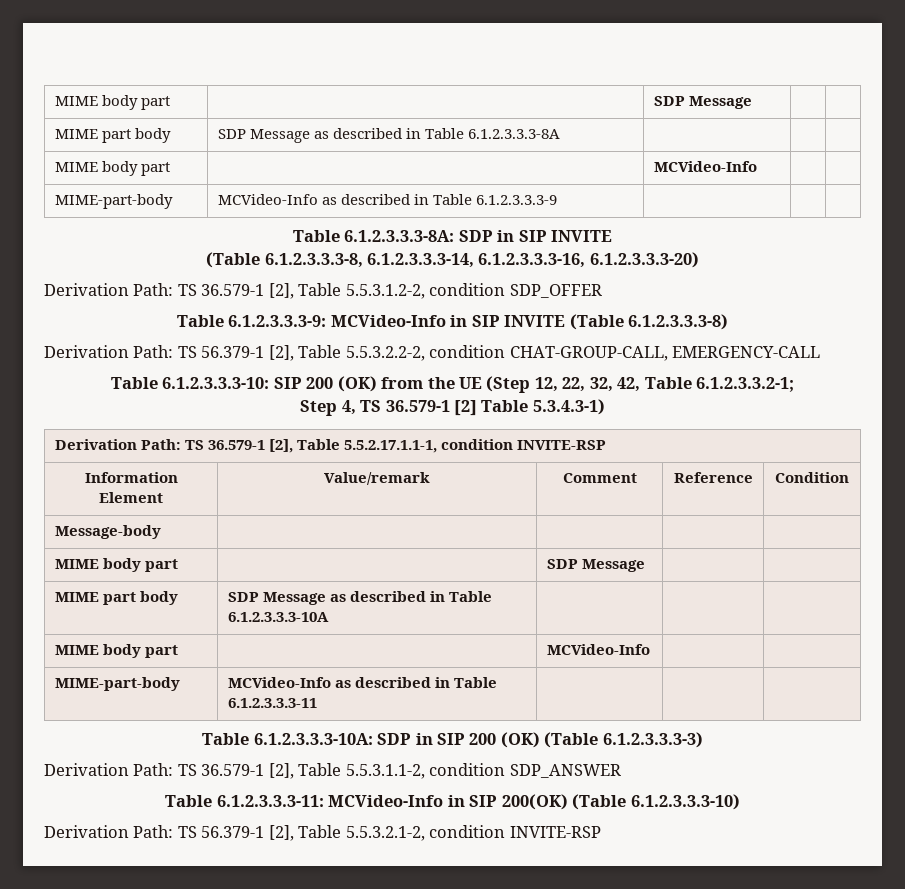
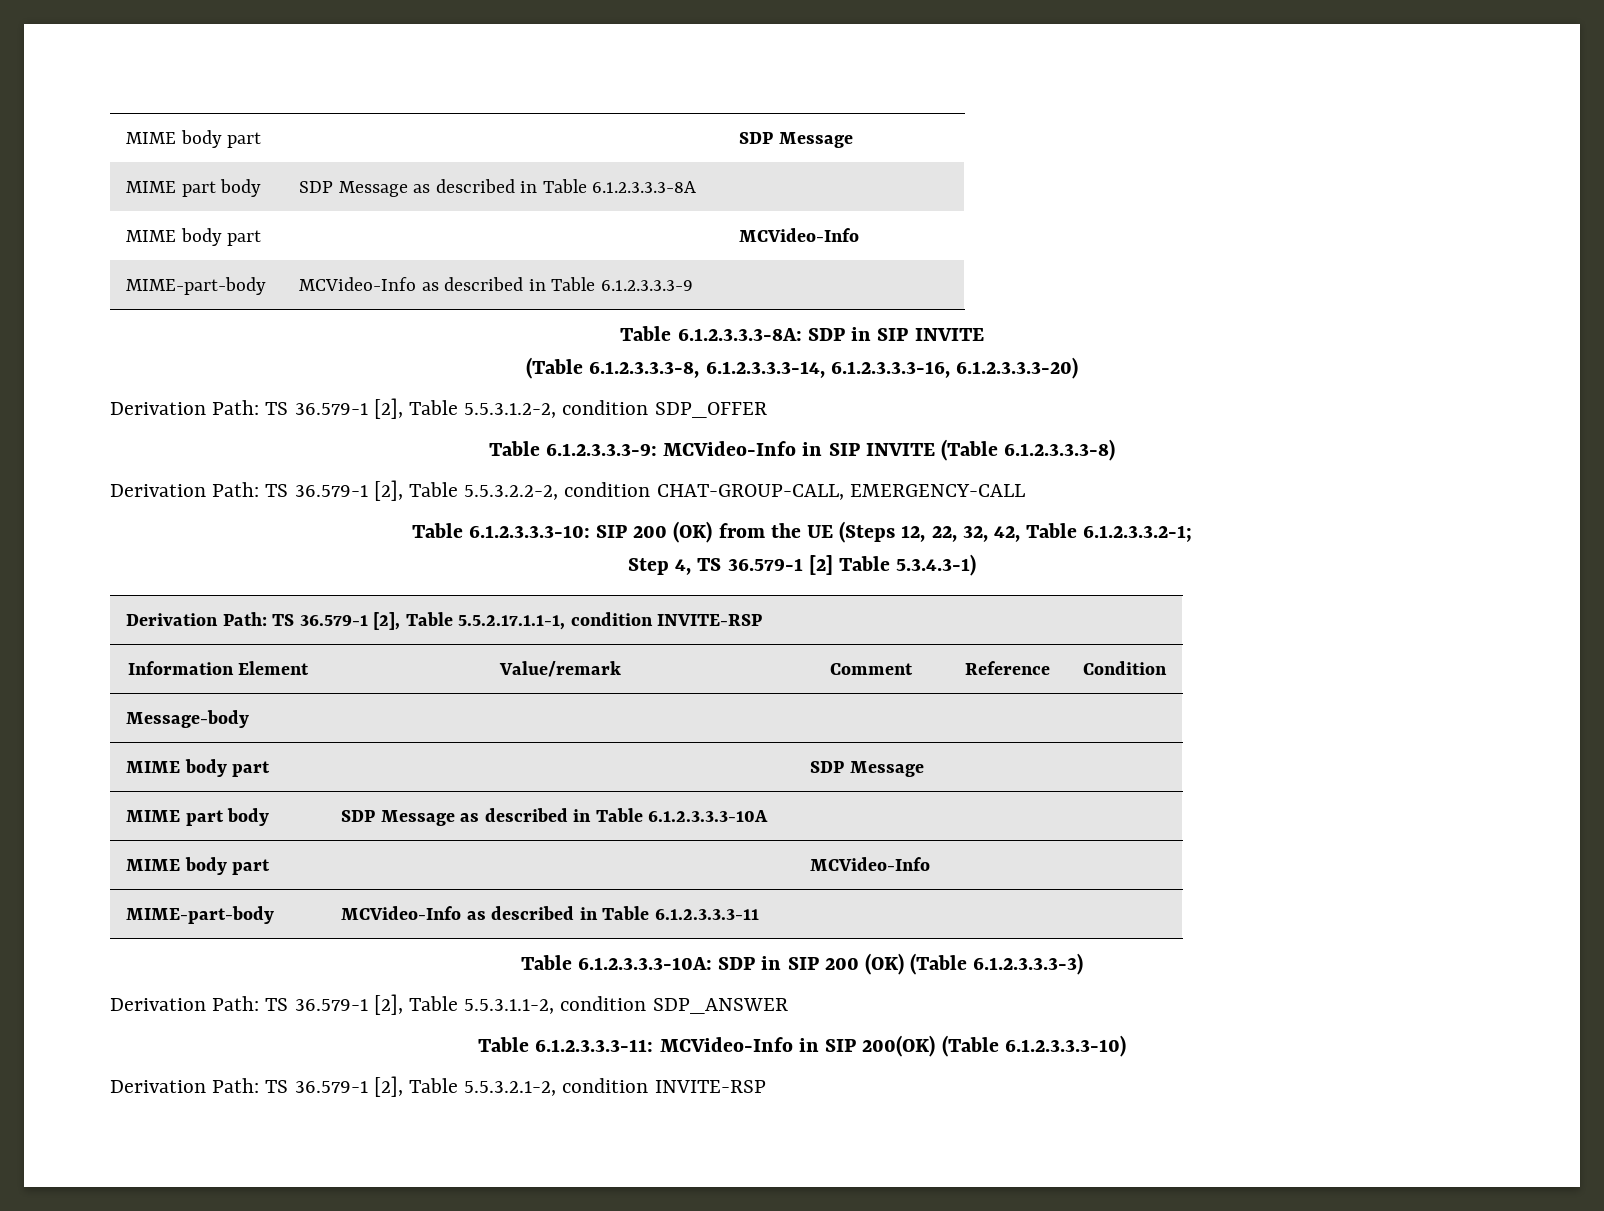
- Derivation Path: TS 56.379-1 [2], Table 5.5.3.2.2-2, condition CHAT-GROUP-CALL, EMERGENCY-CALL
+ Derivation Path: TS 36.579-1 [2], Table 5.5.3.2.2-2, condition CHAT-GROUP-CALL, EMERGENCY-CALL
- Table 6.1.2.3.3.3-10: SIP 200 (OK) from the UE (Step 12, 22, 32, 42, Table 6.1.2.3.3.2-1;
+ Table 6.1.2.3.3.3-10: SIP 200 (OK) from the UE (Steps 12, 22, 32, 42, Table 6.1.2.3.3.2-1;
- Derivation Path: TS 56.379-1 [2], Table 5.5.3.2.1-2, condition INVITE-RSP
+ Derivation Path: TS 36.579-1 [2], Table 5.5.3.2.1-2, condition INVITE-RSP

